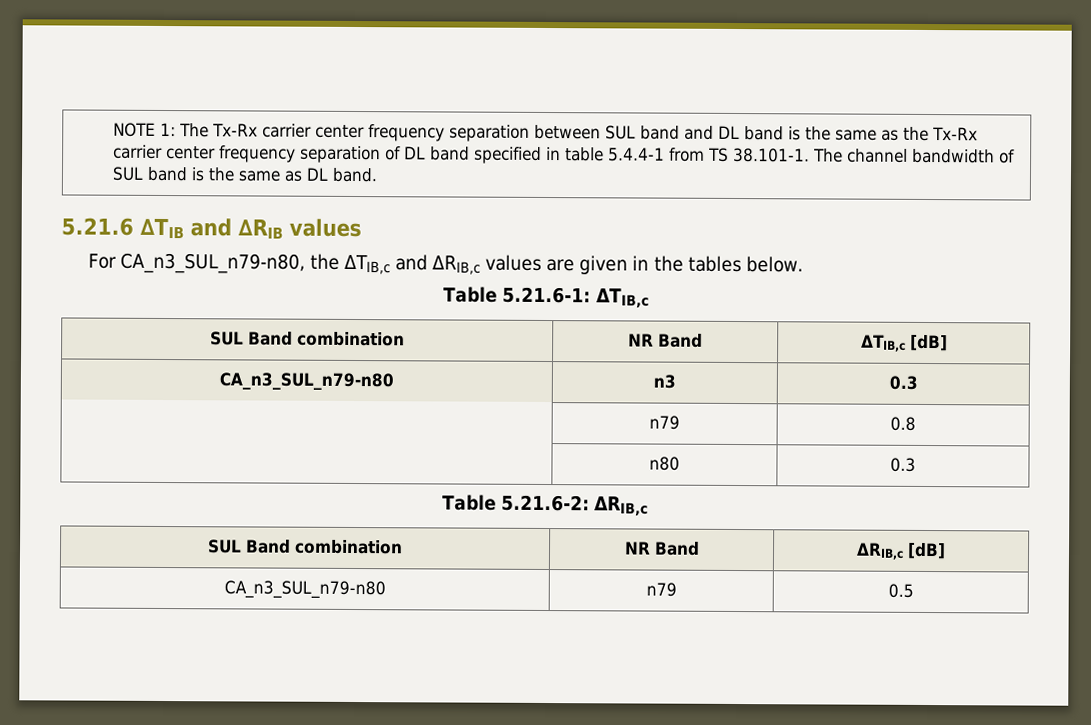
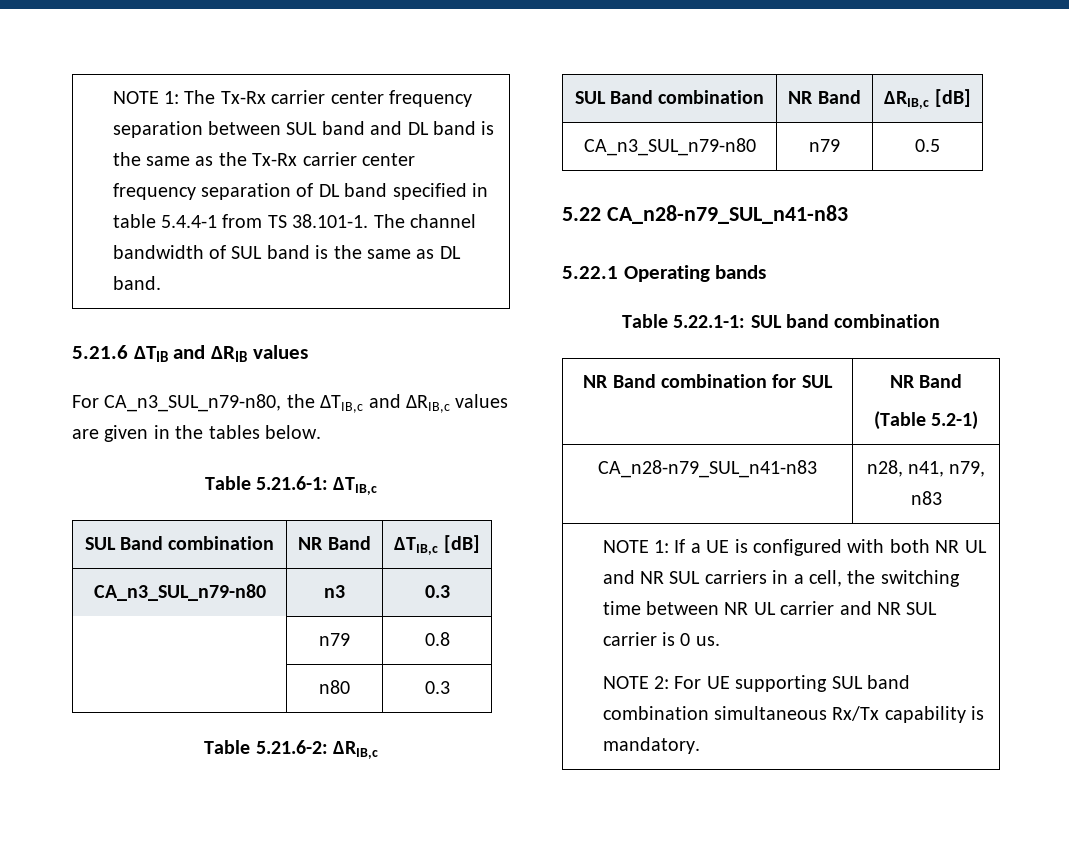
+ 5.22 CA_n28-n79_SUL_n41-n83
+ 5.22.1 Operating bands
+ Table 5.22.1-1: SUL band combination
+ NR Band combination for SUL | NR Band
+ (Table 5.2-1)
+ CA_n28-n79_SUL_n41-n83 | n28, n41, n79, n83
+ NOTE 1: If a UE is configured with both NR UL and NR SUL carriers in a cell, the switching time between NR UL carrier and NR SUL carrier is 0 us.
+ NOTE 2: For UE supporting SUL band combination simultaneous Rx/Tx capability is mandatory.

